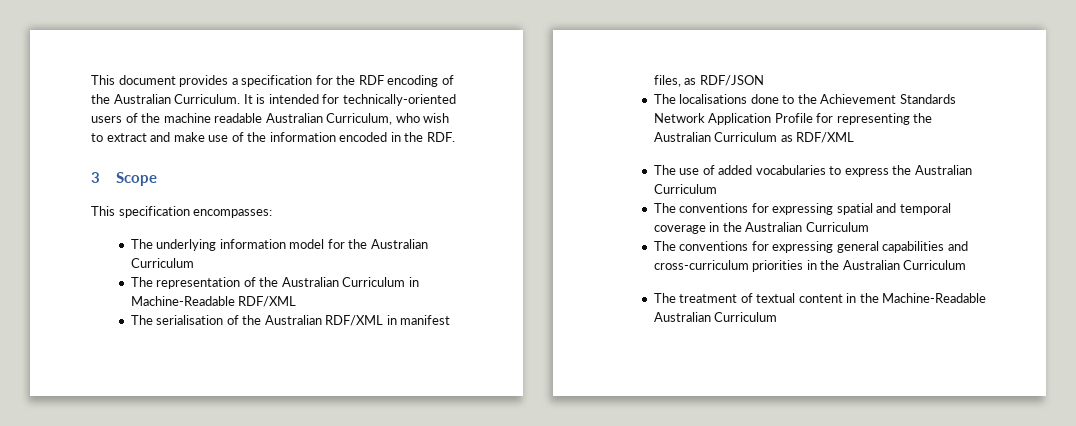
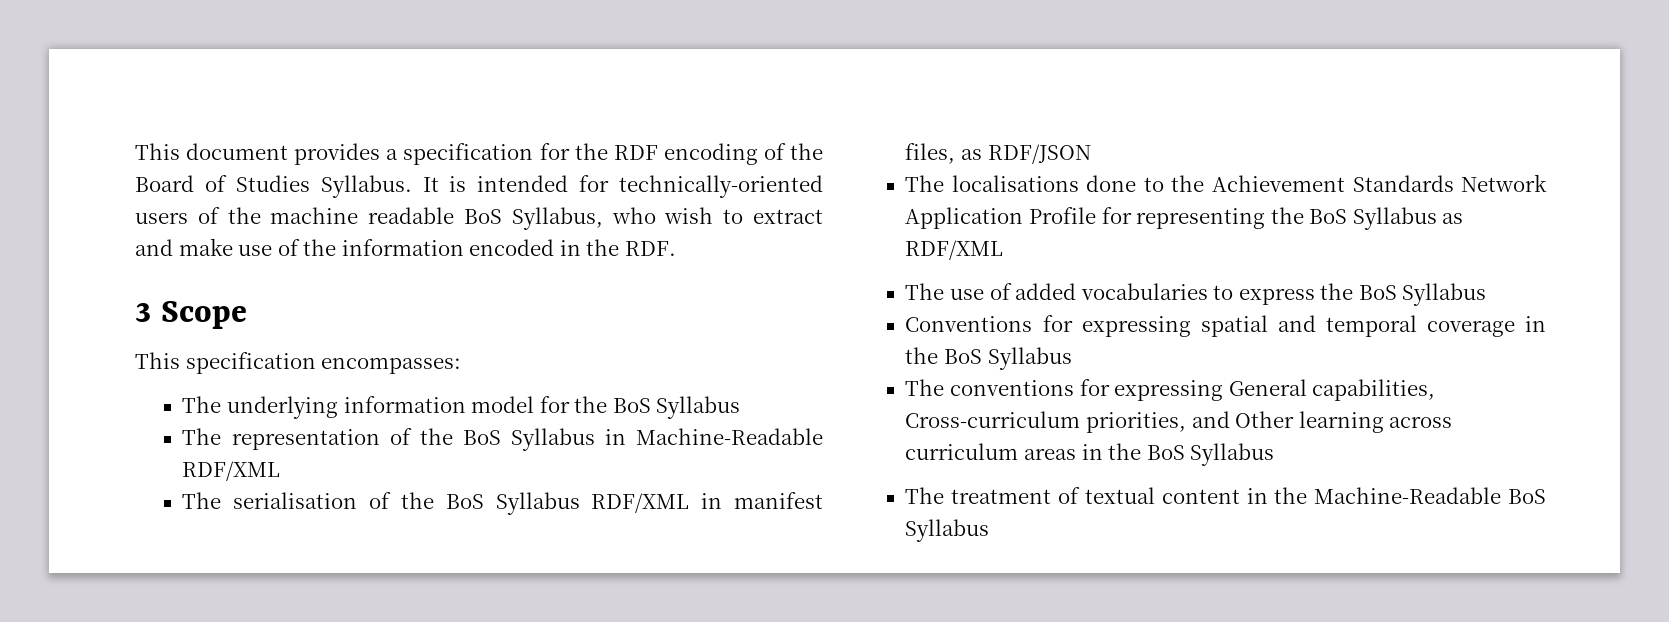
- This document provides a specification for the RDF encoding of the Australian Curriculum.
+ This document provides a specification for the RDF encoding of the Board of Studies Syllabus.
- It is intended for technically-oriented users of the machine readable Australian Curriculum, who wish to extract and make use of the information encoded in the RDF.
+ It is intended for technically-oriented users of the machine readable BoS Syllabus, who wish to extract and make use of the information encoded in the RDF.
- The underlying information model for the Australian Curriculum
+ The underlying information model for the BoS Syllabus
- The representation of the Australian Curriculum in Machine-Readable RDF/XML
+ The representation of the BoS Syllabus in Machine-Readable RDF/XML
- The serialisation of the Australian RDF/XML in manifest files, as RDF/JSON
+ The serialisation of the BoS Syllabus RDF/XML in manifest files, as RDF/JSON
- The localisations done to the Achievement Standards Network Application Profile for representing the Australian Curriculum as RDF/XML
+ The localisations done to the Achievement Standards Network Application Profile for representing the BoS Syllabus as RDF/XML
- The use of added vocabularies to express the Australian Curriculum
- The conventions for expressing spatial and temporal coverage in the Australian Curriculum
- The conventions for expressing general capabilities and cross-curriculum priorities in the Australian Curriculum
+ The use of added vocabularies to express the BoS Syllabus
+ Conventions for expressing spatial and temporal coverage in the BoS Syllabus
+ The conventions for expressing General capabilities, Cross-curriculum priorities, and Other learning across curriculum areas in the BoS Syllabus
- The treatment of textual content in the Machine-Readable Australian Curriculum
+ The treatment of textual content in the Machine-Readable BoS Syllabus

